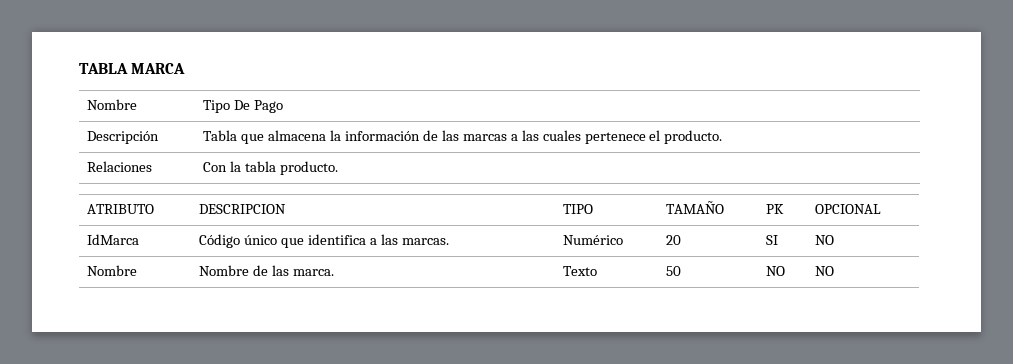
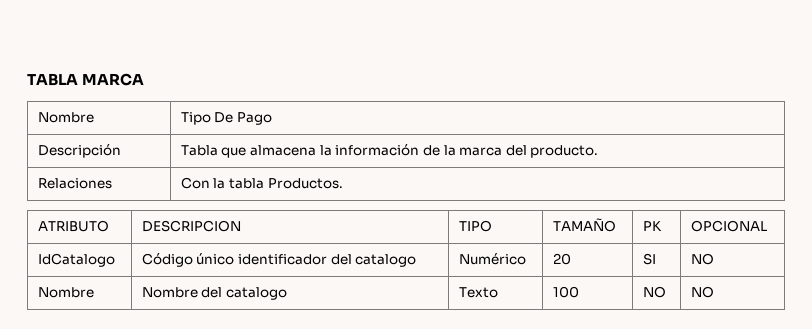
- Descripción | Tabla que almacena la información de las marcas a las cuales pertenece el producto.
+ Descripción | Tabla que almacena la información de la marca del producto.
- Relaciones | Con la tabla producto.
+ Relaciones | Con la tabla Productos.
- IdMarca | Código único que identifica a las marcas. | Numérico | 20 | SI | NO
+ IdCatalogo | Código único identificador del catalogo | Numérico | 20 | SI | NO
- Nombre | Nombre de las marca. | Texto | 50 | NO | NO
+ Nombre | Nombre del catalogo | Texto | 100 | NO | NO

